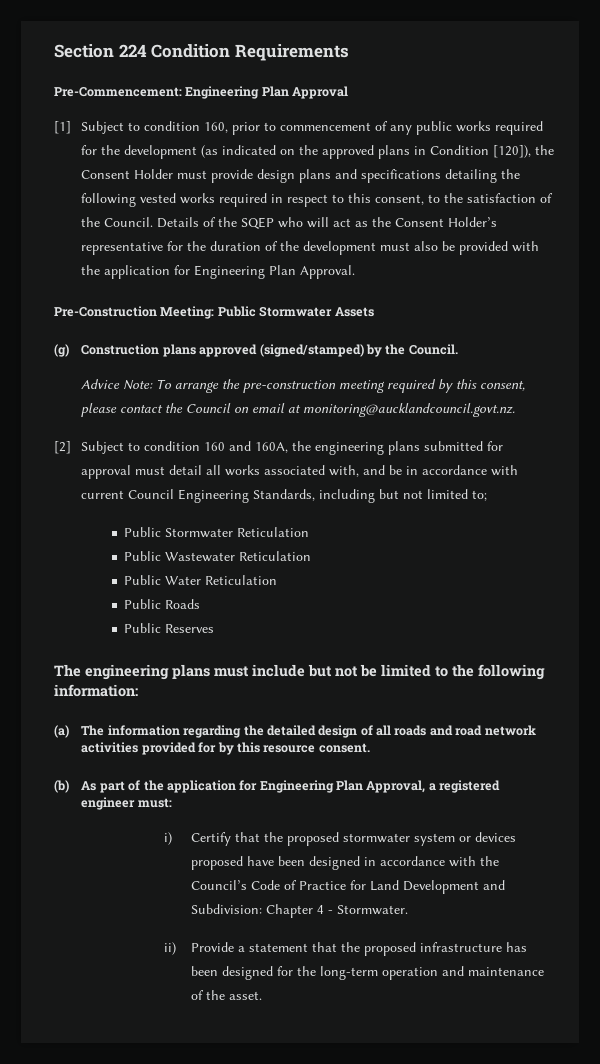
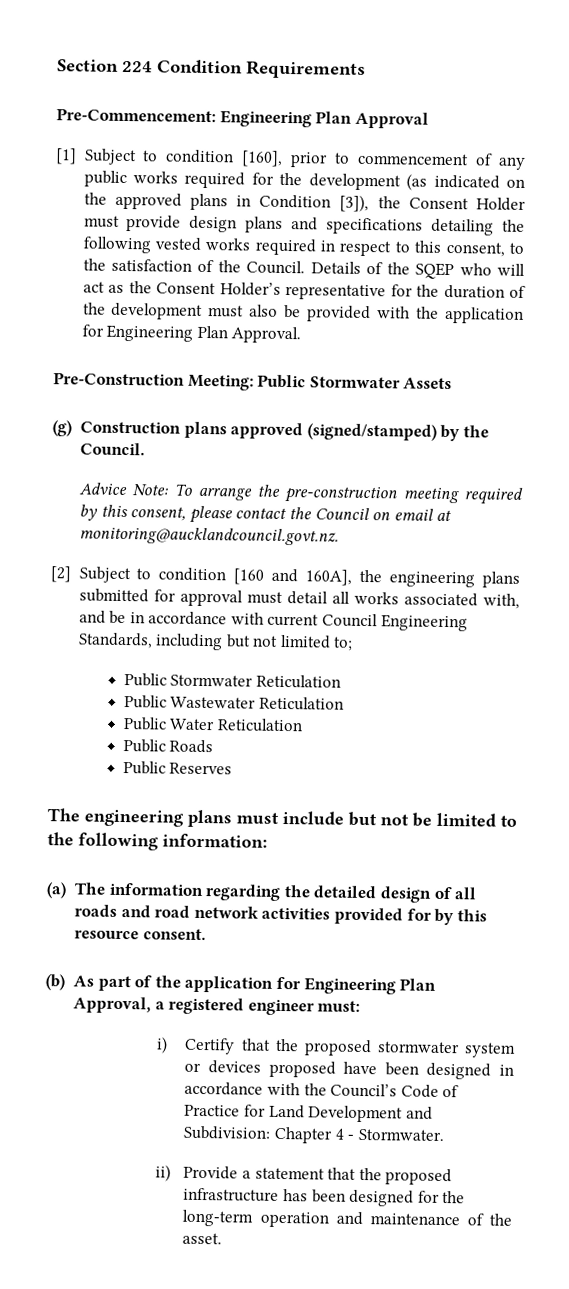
- [1] Subject to condition 160, prior to commencement of any public works required for the development (as indicated on the approved plans in Condition [120]), the Consent Holder must provide design plans and specifications detailing the following vested works required in respect to this consent, to the satisfaction of the Council.
+ [1] Subject to condition [160], prior to commencement of any public works required for the development (as indicated on the approved plans in Condition [3]), the Consent Holder must provide design plans and specifications detailing the following vested works required in respect to this consent, to the satisfaction of the Council.
- [2] Subject to condition 160 and 160A, the engineering plans submitted for approval must detail all works associated with, and be in accordance with current Council Engineering Standards, including but not limited to;
+ [2] Subject to condition [160 and 160A], the engineering plans submitted for approval must detail all works associated with, and be in accordance with current Council Engineering Standards, including but not limited to;

